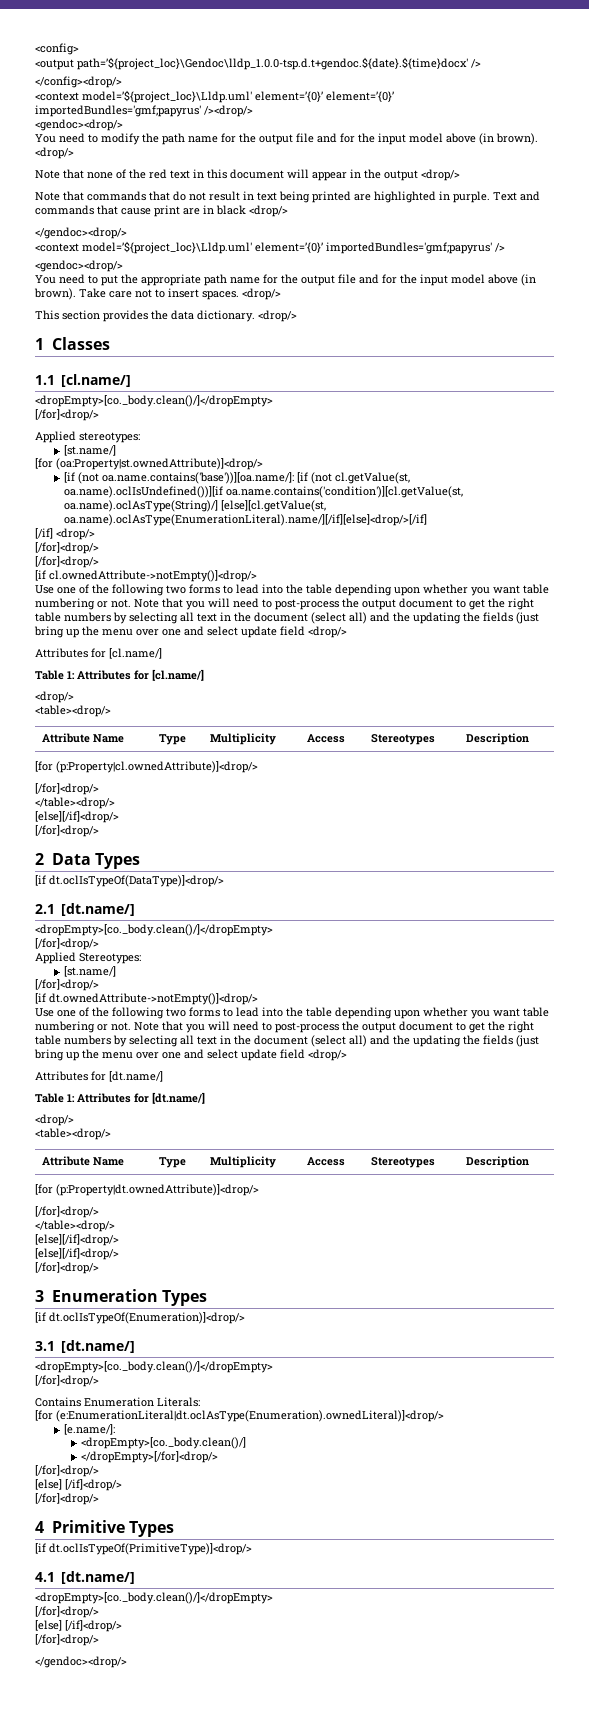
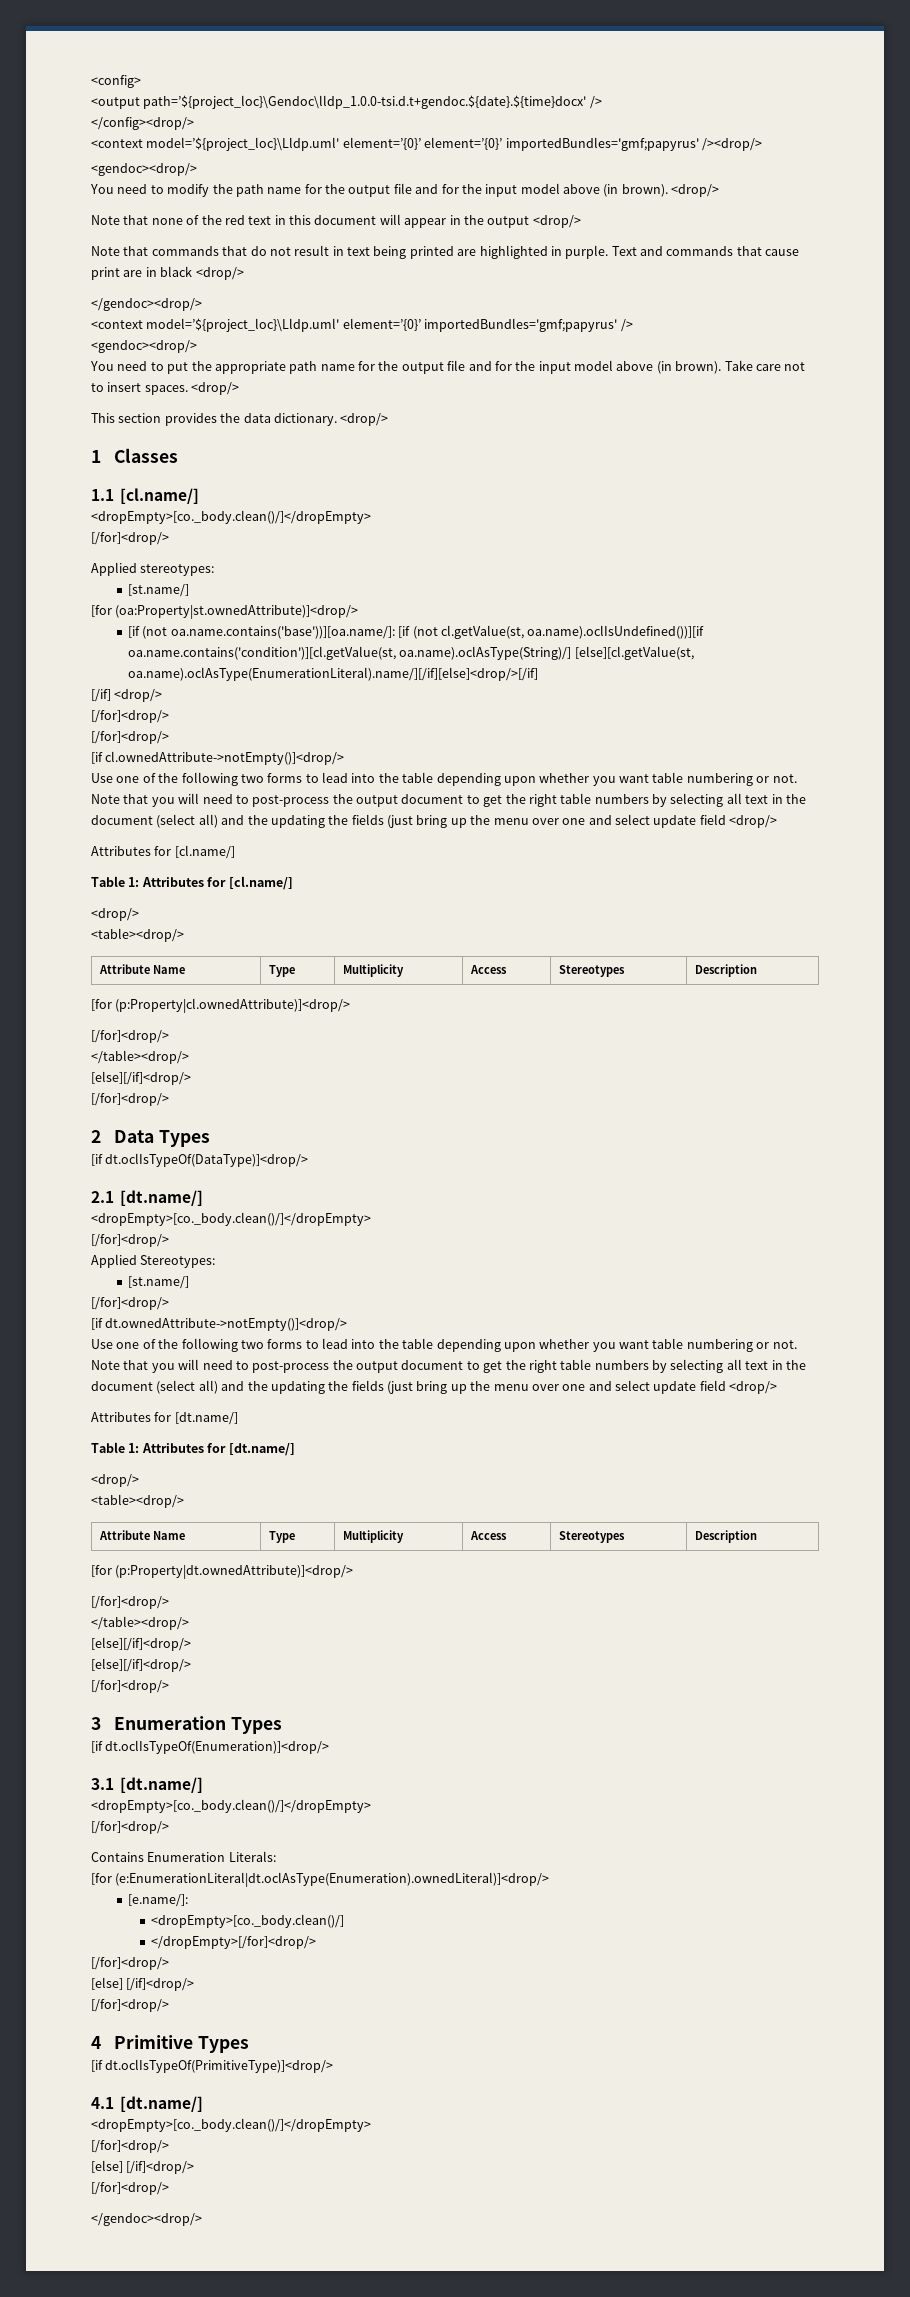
- <output path=’${project_loc}\Gendoc\lldp_1.0.0-tsp.d.t+gendoc.${date}.${time}docx' />
+ <output path=’${project_loc}\Gendoc\lldp_1.0.0-tsi.d.t+gendoc.${date}.${time}docx' />

